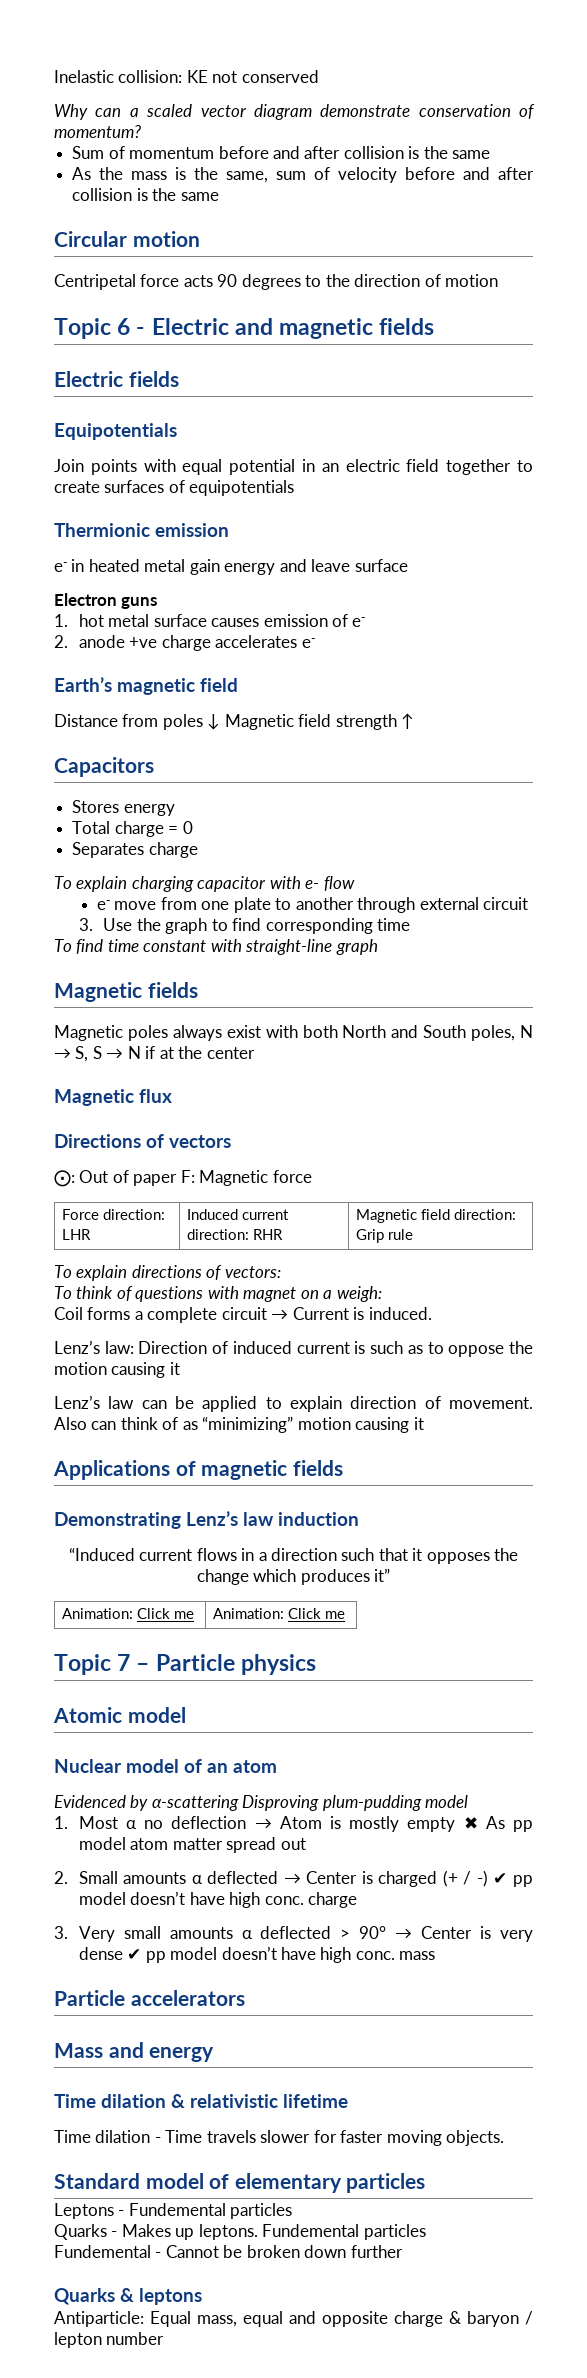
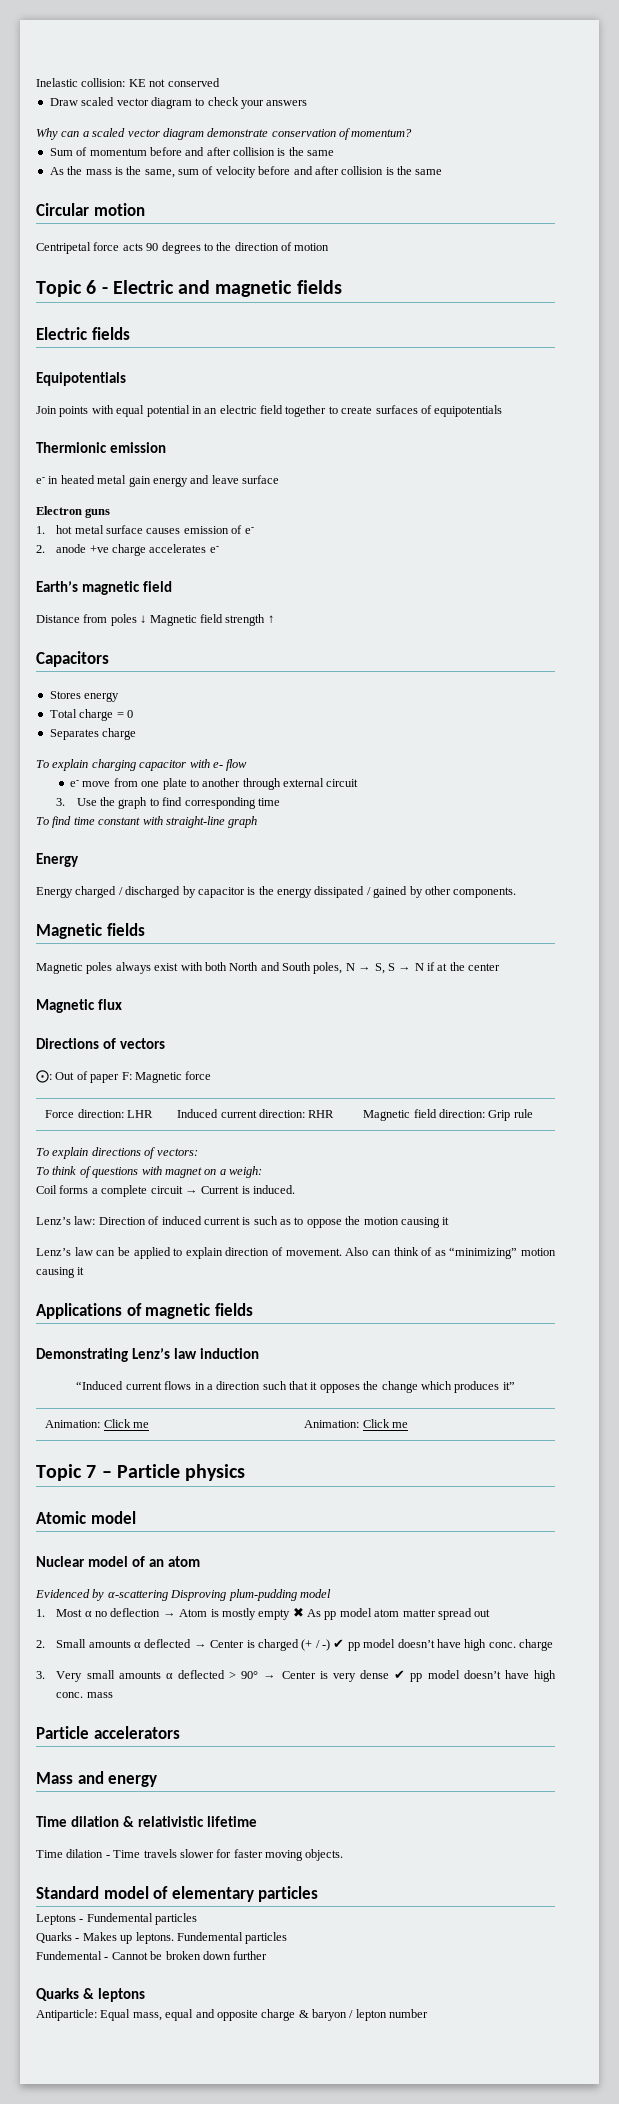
+ Draw scaled vector diagram to check your answers
  To find time constant with straight-line graph
+ Energy
+ Energy charged / discharged by capacitor is the energy dissipated / gained by other components.

